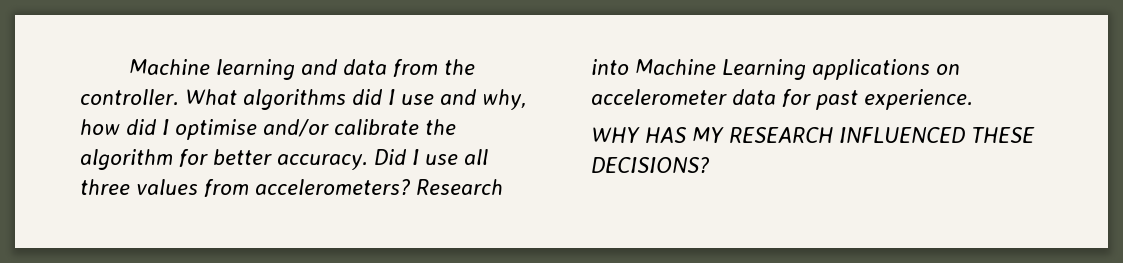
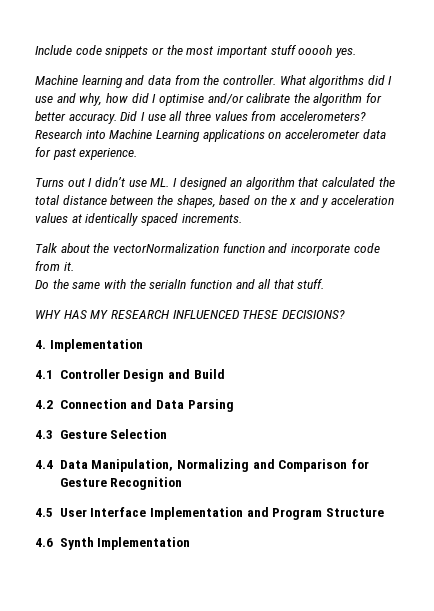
+ Include code snippets or the most important stuff ooooh yes.
+ Turns out I didn’t use ML. I designed an algorithm that calculated the total distance between the shapes, based on the x and y acceleration values at identically spaced increments.
+ Talk about the vectorNormalization function and incorporate code from it.
+ Do the same with the serialIn function and all that stuff.
+ 4. Implementation
+ 4.1 Controller Design and Build
+ 4.2 Connection and Data Parsing
+ 4.3 Gesture Selection
+ 4.4 Data Manipulation, Normalizing and Comparison for Gesture Recognition
+ 4.5 User Interface Implementation and Program Structure
+ 4.6 Synth Implementation

